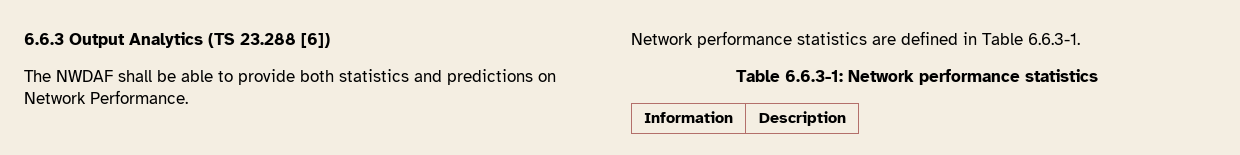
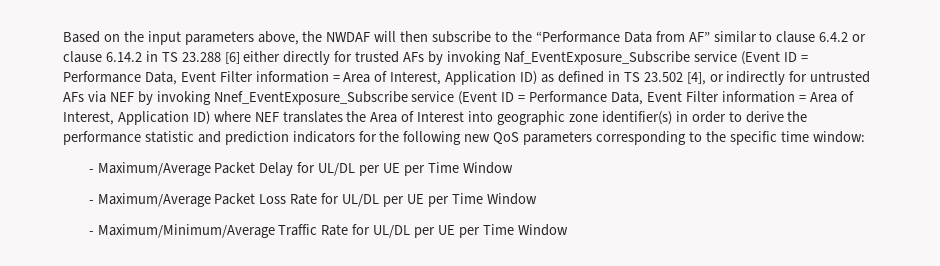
- 6.6.3 Output Analytics (TS 23.288 [6])
- The NWDAF shall be able to provide both statistics and predictions on Network Performance.
- Network performance statistics are defined in Table 6.6.3-1.
- Table 6.6.3-1: Network performance statistics
- Information | Description
+ Based on the input parameters above, the NWDAF will then subscribe to the “Performance Data from AF” similar to clause 6.4.2 or clause 6.14.2 in TS 23.288 [6] either directly for trusted AFs by invoking Naf_EventExposure_Subscribe service (Event ID = Performance Data, Event Filter information = Area of Interest, Application ID) as defined in TS 23.502 [4], or indirectly for untrusted AFs via NEF by invoking Nnef_EventExposure_Subscribe service (Event ID = Performance Data, Event Filter information = Area of Interest, Application ID) where NEF translates the Area of Interest into geographic zone identifier(s) in order to derive the performance statistic and prediction indicators for the following new QoS parameters corresponding to the specific time window:
+ - Maximum/Average Packet Delay for UL/DL per UE per Time Window
+ - Maximum/Average Packet Loss Rate for UL/DL per UE per Time Window
+ - Maximum/Minimum/Average Traffic Rate for UL/DL per UE per Time Window

